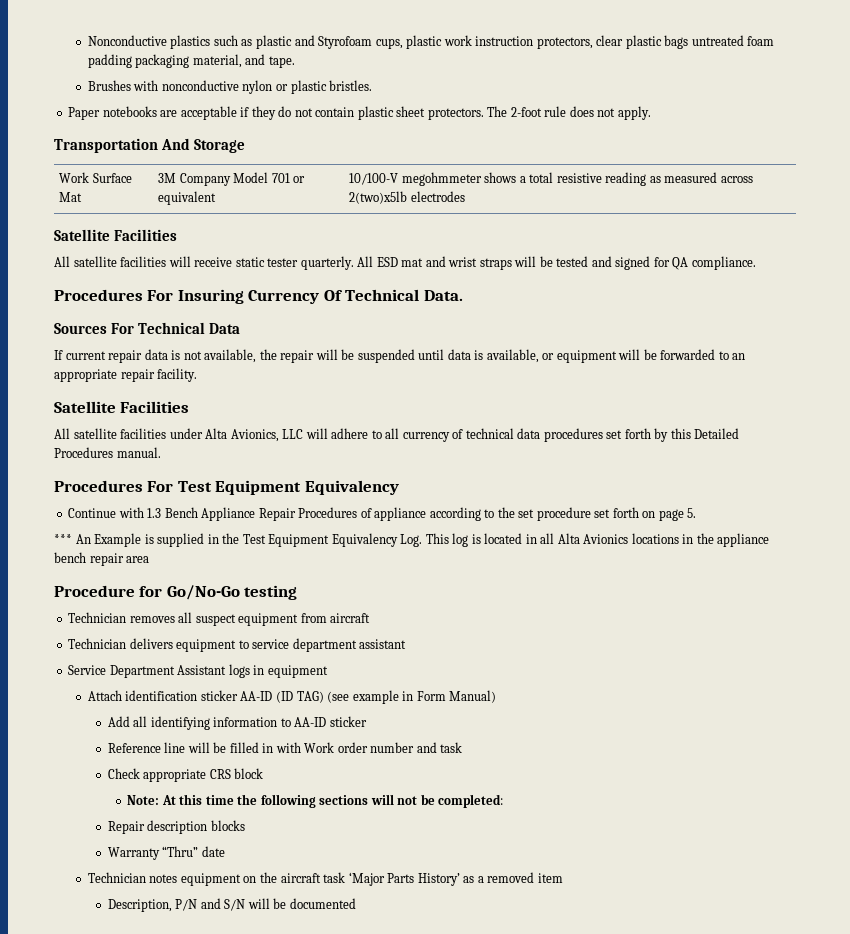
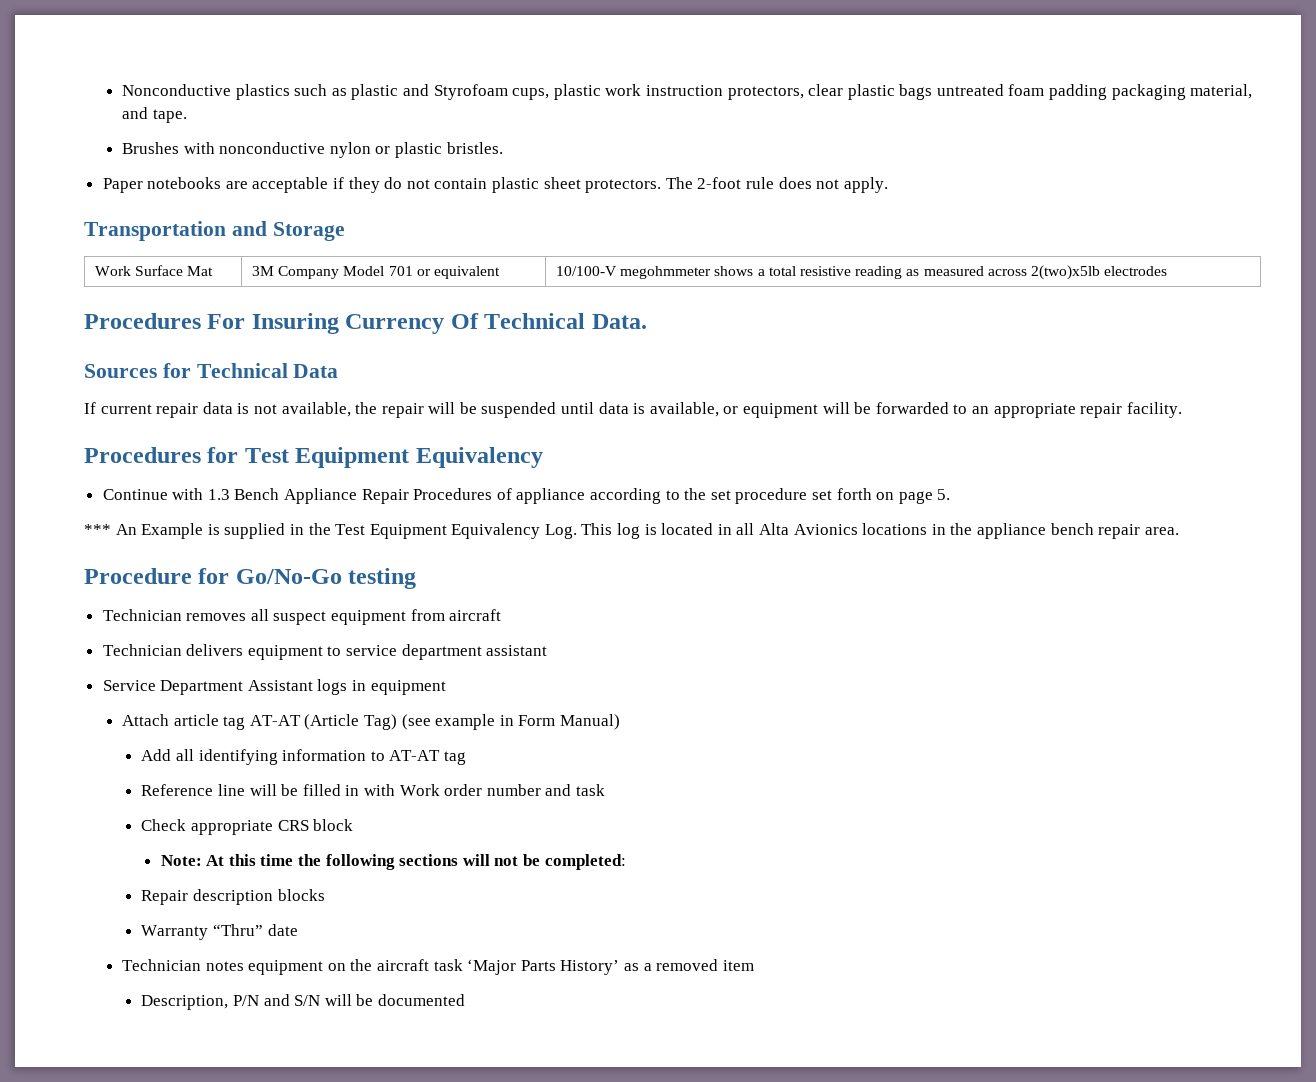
- Transportation And Storage
+ Transportation and Storage
  Work Surface Mat | 3M Company Model 701 or equivalent | 10/100-V megohmmeter shows a total resistive reading as measured across 2(two)x5lb electrodes
- Satellite Facilities
- All satellite facilities will receive static tester quarterly. All ESD mat and wrist straps will be tested and signed for QA compliance.
- Sources For Technical Data
+ Sources for Technical Data
  If current repair data is not available, the repair will be suspended until data is available, or equipment will be forwarded to an appropriate repair facility.
- Satellite Facilities
- All satellite facilities under Alta Avionics, LLC will adhere to all currency of technical data procedures set forth by this Detailed Procedures manual.
- Procedures For Test Equipment Equivalency
+ Procedures for Test Equipment Equivalency
- *** An Example is supplied in the Test Equipment Equivalency Log. This log is located in all Alta Avionics locations in the appliance bench repair area
+ *** An Example is supplied in the Test Equipment Equivalency Log. This log is located in all Alta Avionics locations in the appliance bench repair area.
- Attach identification sticker AA-ID (ID TAG) (see example in Form Manual)
+ Attach article tag AT-AT (Article Tag) (see example in Form Manual)
- Add all identifying information to AA-ID sticker
+ Add all identifying information to AT-AT tag

